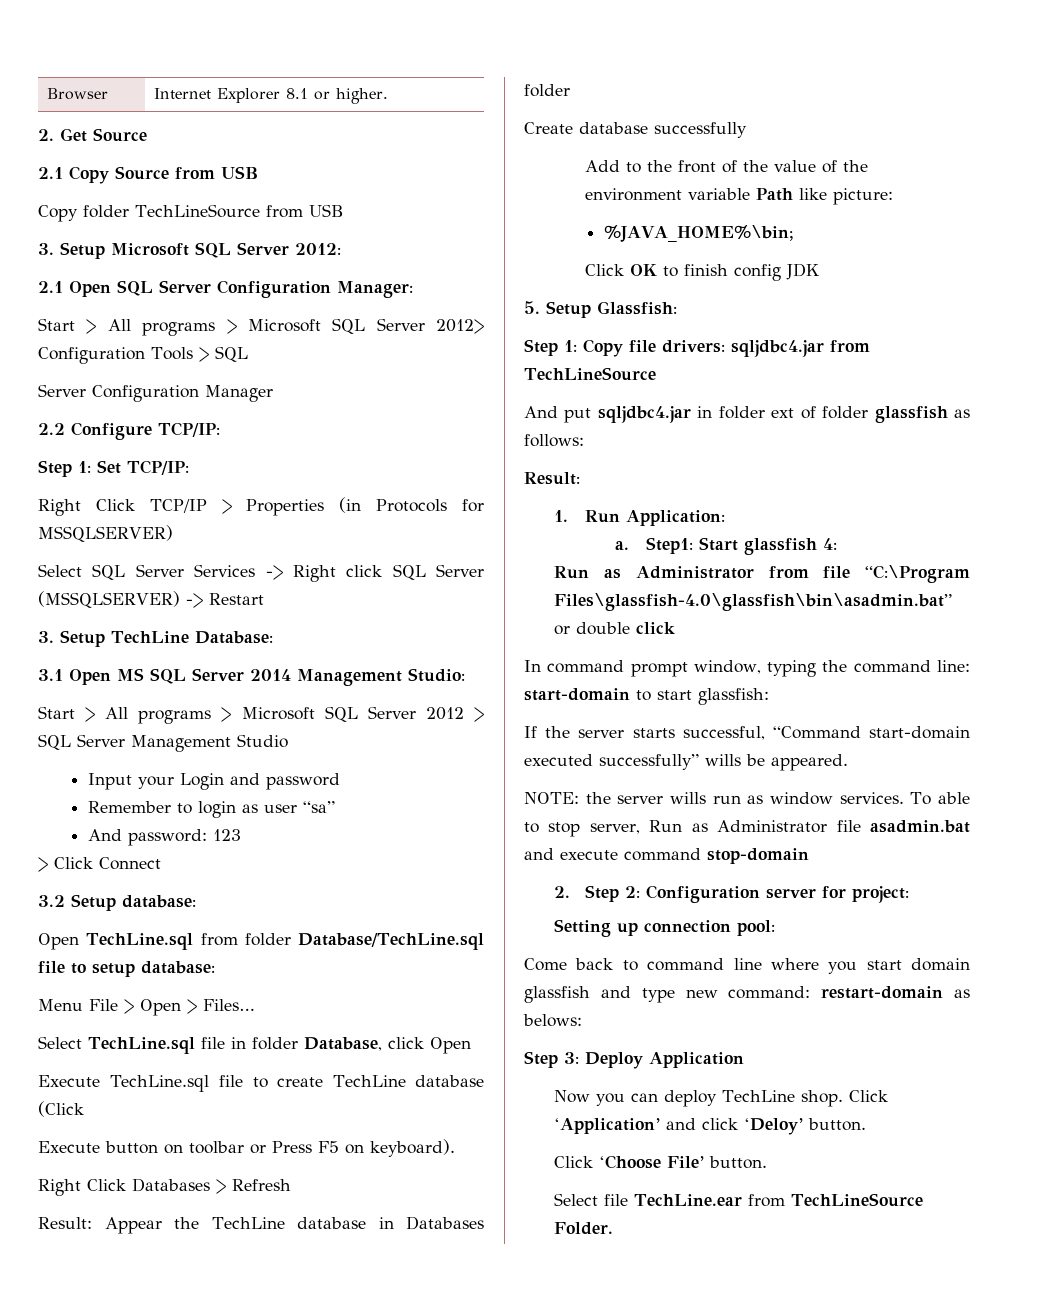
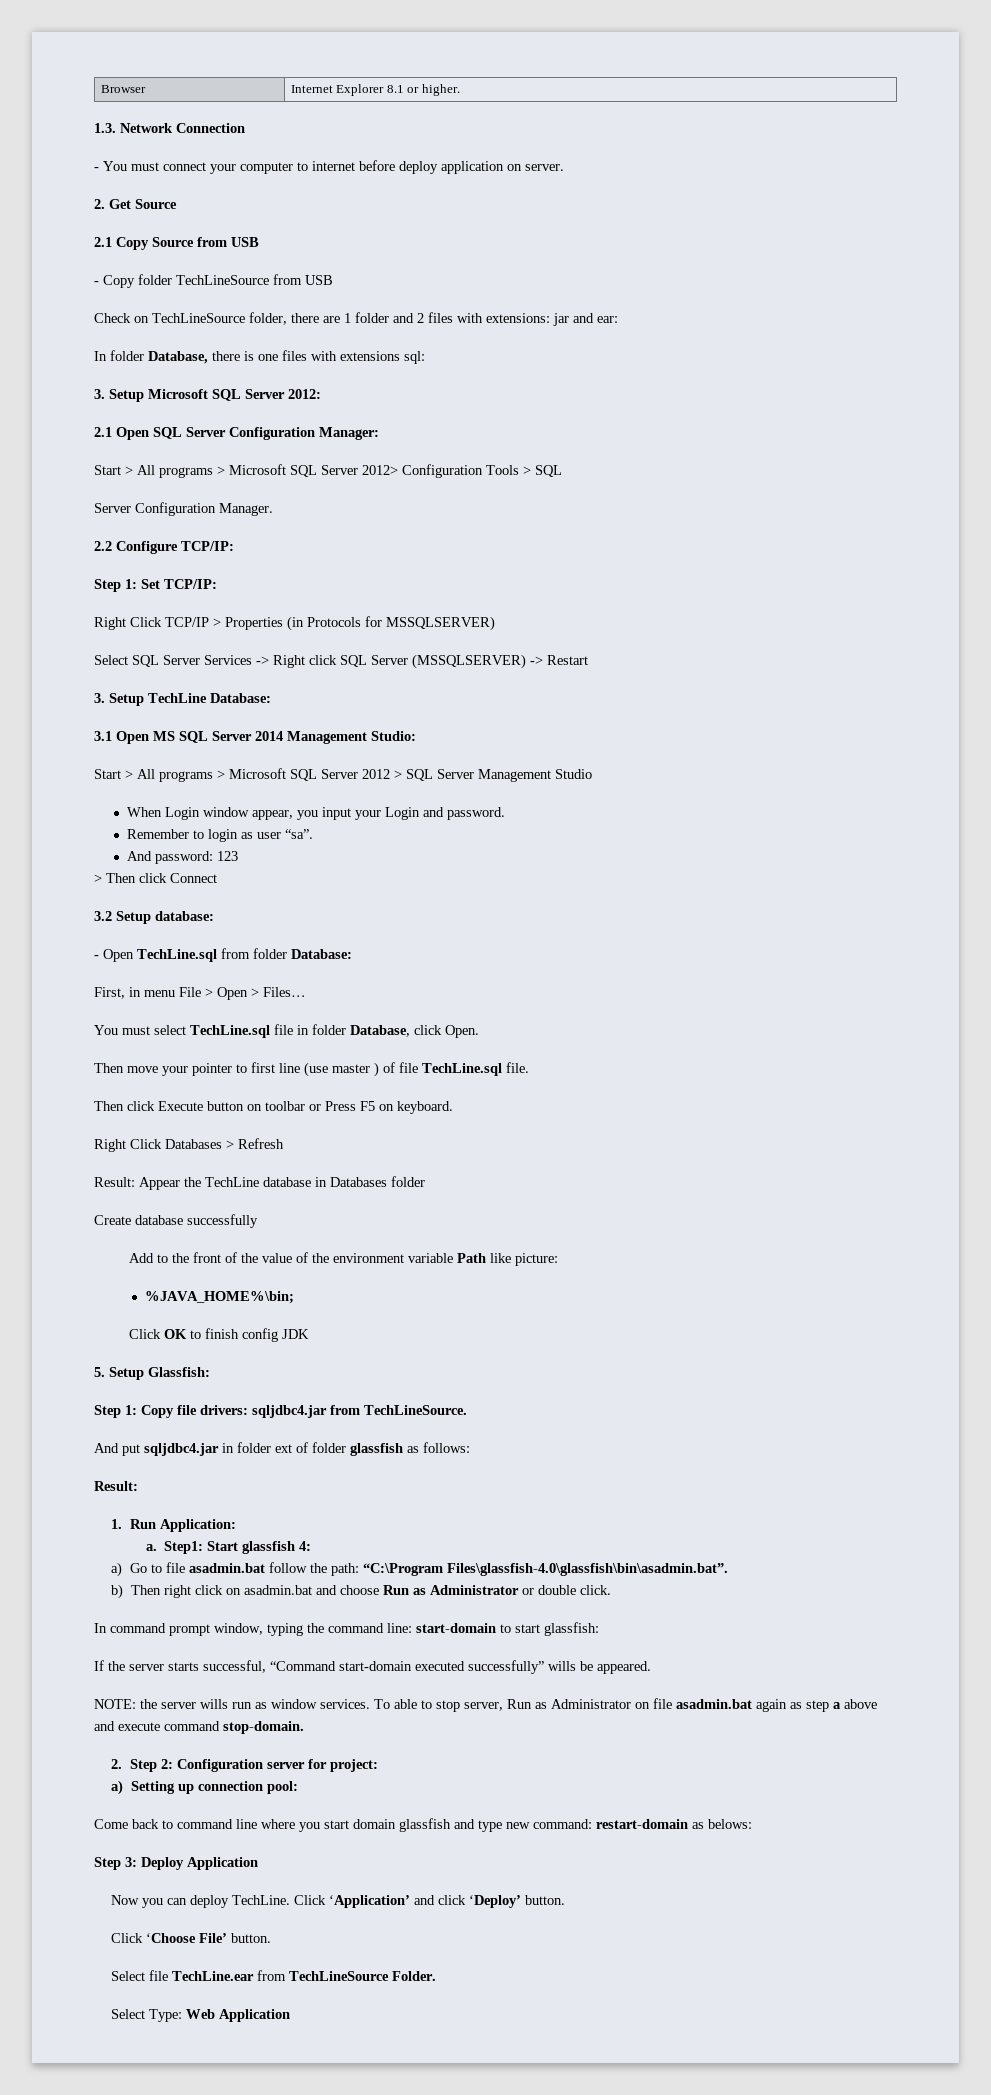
+ 1.3. Network Connection
+ - You must connect your computer to internet before deploy application on server.
- Copy folder TechLineSource from USB
+ - Copy folder TechLineSource from USB
+ Check on TechLineSource folder, there are 1 folder and 2 files with extensions: jar and ear:
+ In folder Database, there is one files with extensions sql:
- Server Configuration Manager
+ Server Configuration Manager.
- Input your Login and password
+ When Login window appear, you input your Login and password.
- Remember to login as user “sa”
+ Remember to login as user “sa”.
- > Click Connect
+ > Then click Connect
- Open TechLine.sql from folder Database/TechLine.sql file to setup database:
- Menu File > Open > Files…
+ - Open TechLine.sql from folder Database:
+ First, in menu File > Open > Files…
- Select TechLine.sql file in folder Database, click Open
- Execute TechLine.sql file to create TechLine database (Click
- Execute button on toolbar or Press F5 on keyboard).
+ You must select TechLine.sql file in folder Database, click Open.
+ Then move your pointer to first line (use master ) of file TechLine.sql file.
+ Then click Execute button on toolbar or Press F5 on keyboard.
- Step 1: Copy file drivers: sqljdbc4.jar from TechLineSource
+ Step 1: Copy file drivers: sqljdbc4.jar from TechLineSource.
- Run as Administrator from file “C:\Program Files\glassfish-4.0\glassfish\bin\asadmin.bat” or double click
+ a) Go to file asadmin.bat follow the path: “C:\Program Files\glassfish-4.0\glassfish\bin\asadmin.bat”.
+ b) Then right click on asadmin.bat and choose Run as Administrator or double click.
- To able to stop server, Run as Administrator file asadmin.bat and execute command stop-domain
+ To able to stop server, Run as Administrator on file asadmin.bat again as step a above and execute command stop-domain.
- Setting up connection pool:
+ a) Setting up connection pool:
- Now you can deploy TechLine shop.
+ Now you can deploy TechLine.
- Click ‘Application’ and click ‘Deloy’ button.
+ Click ‘Application’ and click ‘Deploy’ button.
+ Select Type: Web Application

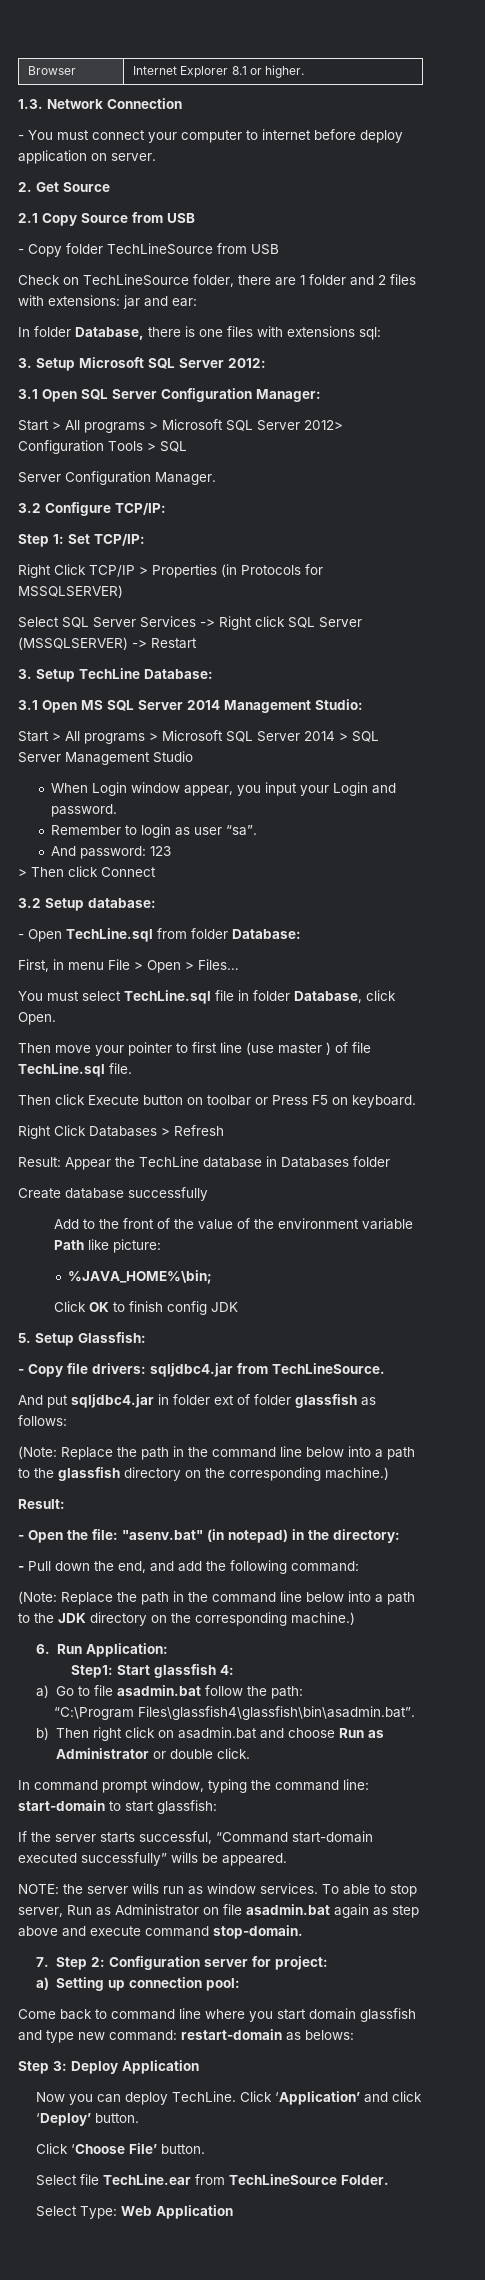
- 2.1 Open SQL Server Configuration Manager:
+ 3.1 Open SQL Server Configuration Manager:
- 2.2 Configure TCP/IP:
+ 3.2 Configure TCP/IP:
- Start > All programs > Microsoft SQL Server 2012 > SQL Server Management Studio
+ Start > All programs > Microsoft SQL Server 2014 > SQL Server Management Studio
- Step 1: Copy file drivers: sqljdbc4.jar from TechLineSource.
+ - Copy file drivers: sqljdbc4.jar from TechLineSource.
  And put sqljdbc4.jar in folder ext of folder glassfish as follows:
+ (Note: Replace the path in the command line below into a path to the glassfish directory on the corresponding machine.)
  Result:
- 1. Run Application:
+ - Open the file: "asenv.bat" (in notepad) in the directory:
+ - Pull down the end, and add the following command:
+ (Note: Replace the path in the command line below into a path to the JDK directory on the corresponding machine.)
+ 6. Run Application:
- a.
- a) Go to file asadmin.bat follow the path: “C:\Program Files\glassfish-4.0\glassfish\bin\asadmin.bat”.
+ a) Go to file asadmin.bat follow the path:
+ “C:\Program Files\glassfish4\glassfish\bin\asadmin.bat”.
- To able to stop server, Run as Administrator on file asadmin.bat again as step a above and execute command stop-domain.
+ To able to stop server, Run as Administrator on file asadmin.bat again as step above and execute command stop-domain.
- 2. Step 2: Configuration server for project:
+ 7. Step 2: Configuration server for project:

